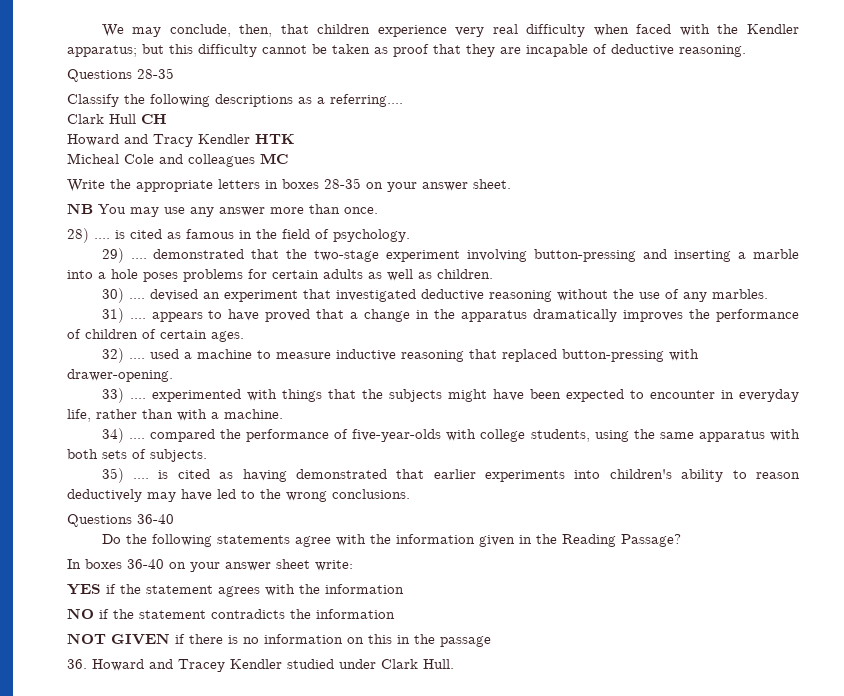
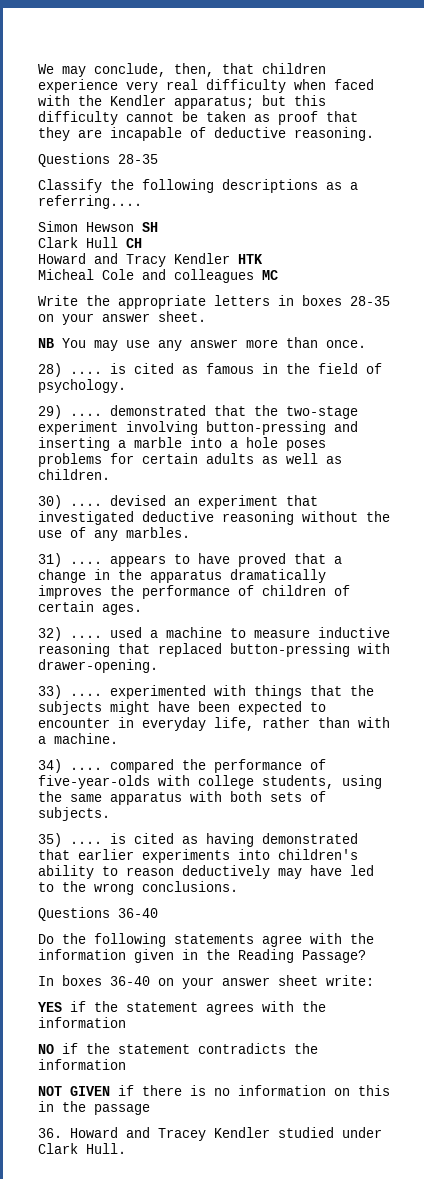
+ Simon Hewson SH

